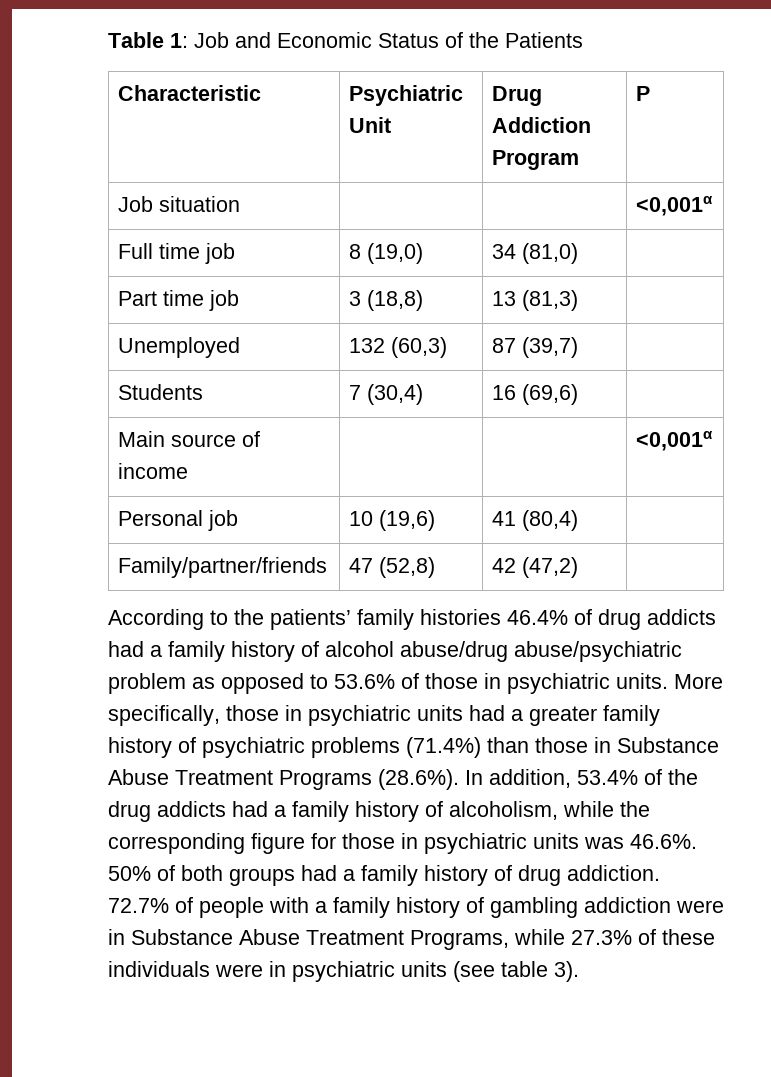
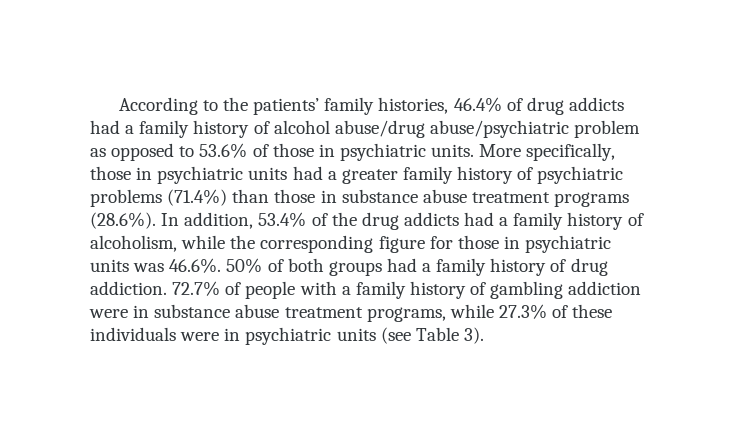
- Table 1: Job and Economic Status of the Patients
- Characteristic | Psychiatric Unit | Drug Addiction Program | P
- Job situation | | | <0,001α
- Full time job | 8 (19,0) | 34 (81,0) |
- Part time job | 3 (18,8) | 13 (81,3) |
- Unemployed | 132 (60,3) | 87 (39,7) |
- Students | 7 (30,4) | 16 (69,6) |
- Main source of income | | | <0,001α
- Personal job | 10 (19,6) | 41 (80,4) |
- Family/partner/friends | 47 (52,8) | 42 (47,2) |
- According to the patients’ family histories 46.4% of drug addicts had a family history of alcohol abuse/drug abuse/psychiatric problem as opposed to 53.6% of those in psychiatric units.
+ According to the patients’ family histories, 46.4% of drug addicts had a family history of alcohol abuse/drug abuse/psychiatric problem as opposed to 53.6% of those in psychiatric units.
- More specifically, those in psychiatric units had a greater family history of psychiatric problems (71.4%) than those in Substance Abuse Treatment Programs (28.6%). In addition, 53.4% of the drug addicts had a family history of alcoholism, while the corresponding figure for those in psychiatric units was 46.6%. 50% of both groups had a family history of drug addiction.
+ More specifically, those in psychiatric units had a greater family history of psychiatric problems (71.4%) than those in substance abuse treatment programs (28.6%). In addition, 53.4% of the drug addicts had a family history of alcoholism, while the corresponding figure for those in psychiatric units was 46.6%. 50% of both groups had a family history of drug addiction.
- 72.7% of people with a family history of gambling addiction were in Substance Abuse Treatment Programs, while 27.3% of these individuals were in psychiatric units (see table 3).
+ 72.7% of people with a family history of gambling addiction were in substance abuse treatment programs, while 27.3% of these individuals were in psychiatric units (see Table 3).

